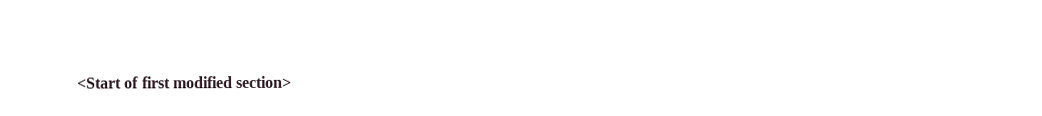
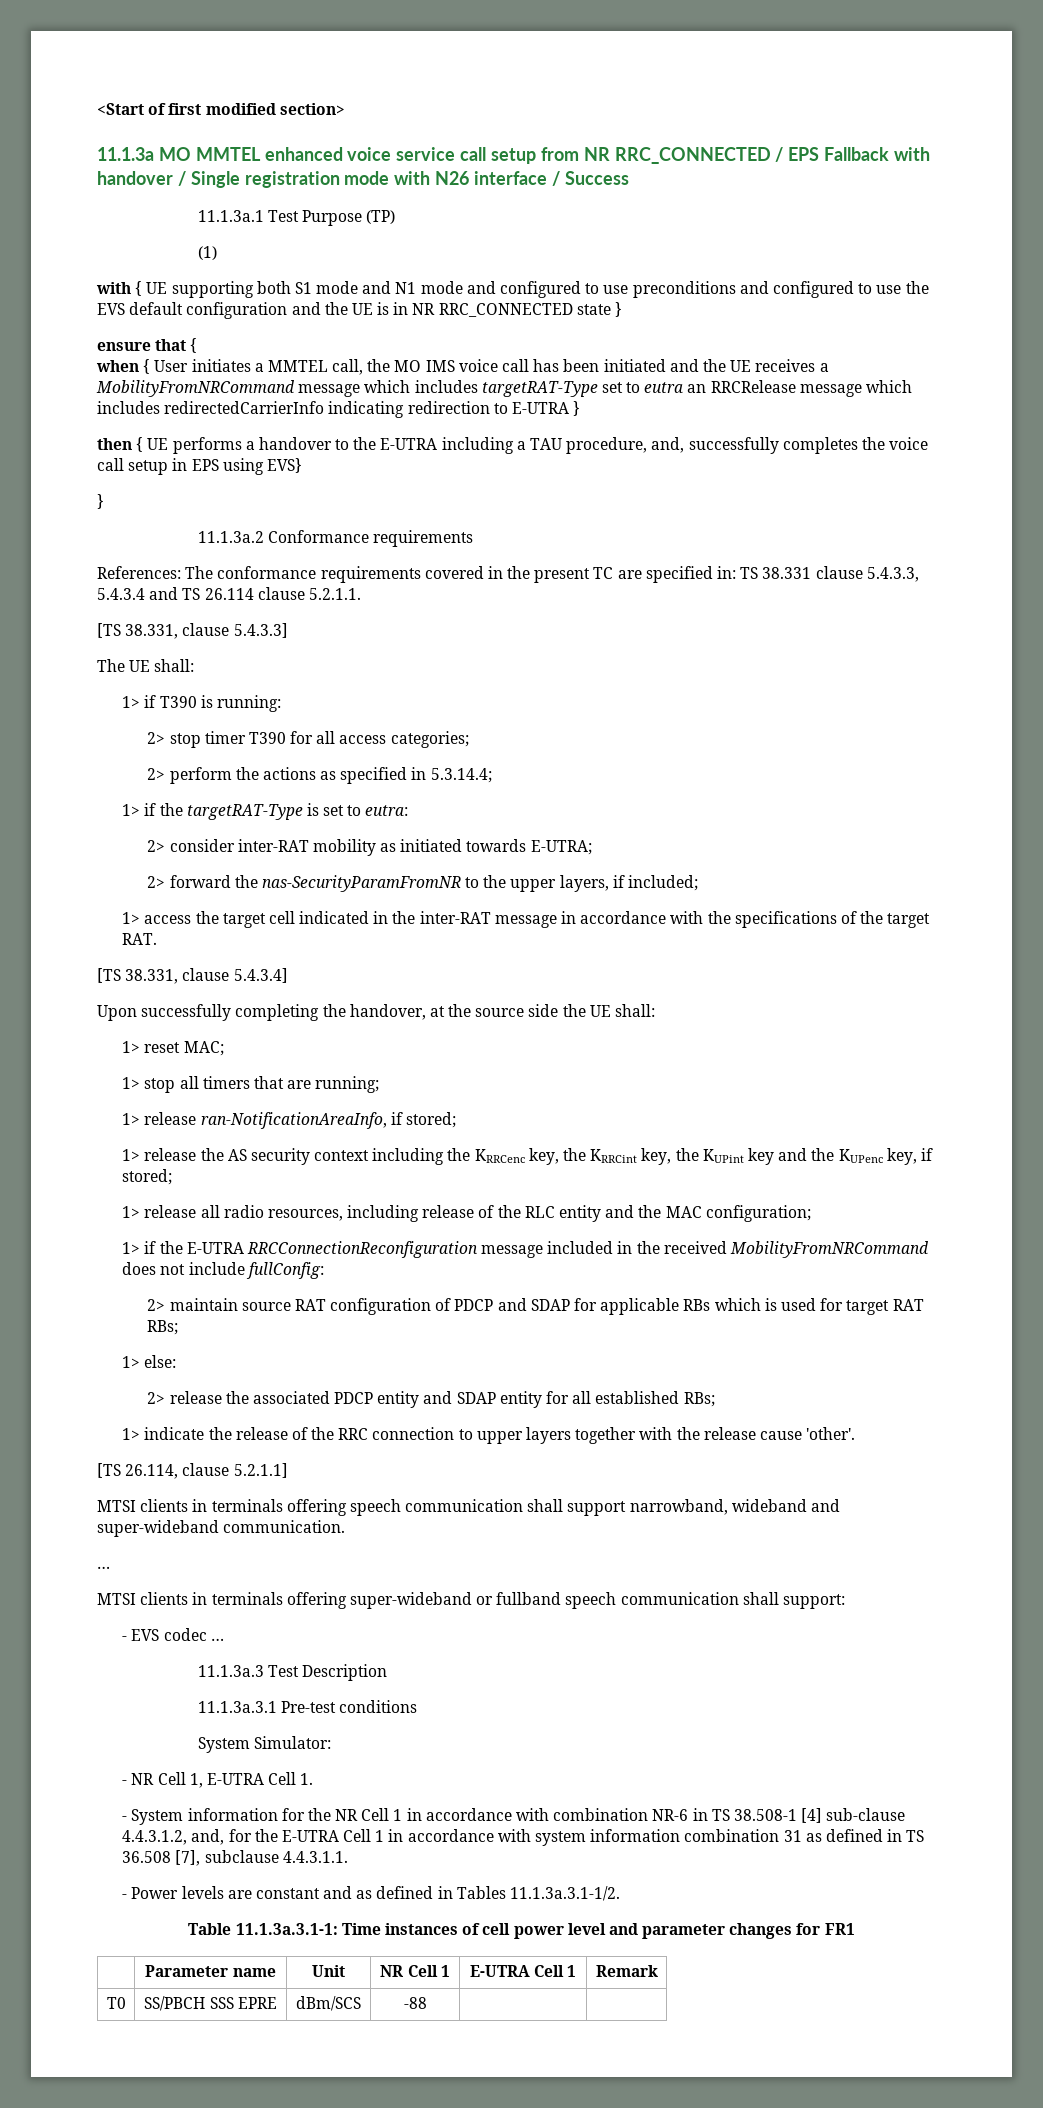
+ 11.1.3a MO MMTEL enhanced voice service call setup from NR RRC_CONNECTED / EPS Fallback with handover / Single registration mode with N26 interface / Success
+ 11.1.3a.1 Test Purpose (TP)
+ (1)
+ with { UE supporting both S1 mode and N1 mode and configured to use preconditions and configured to use the EVS default configuration and the UE is in NR RRC_CONNECTED state }
+ ensure that {
+ when { User initiates a MMTEL call, the MO IMS voice call has been initiated and the UE receives a MobilityFromNRCommand message which includes targetRAT-Type set to eutra an RRCRelease message which includes redirectedCarrierInfo indicating redirection to E-UTRA }
+ then { UE performs a handover to the E-UTRA including a TAU procedure, and, successfully completes the voice call setup in EPS using EVS}
+ }
+ 11.1.3a.2 Conformance requirements
+ References: The conformance requirements covered in the present TC are specified in: TS 38.331 clause 5.4.3.3, 5.4.3.4 and TS 26.114 clause 5.2.1.1.
+ [TS 38.331, clause 5.4.3.3]
+ The UE shall:
+ 1> if T390 is running:
+ 2> stop timer T390 for all access categories;
+ 2> perform the actions as specified in 5.3.14.4;
+ 1> if the targetRAT-Type is set to eutra:
+ 2> consider inter-RAT mobility as initiated towards E-UTRA;
+ 2> forward the nas-SecurityParamFromNR to the upper layers, if included;
+ 1> access the target cell indicated in the inter-RAT message in accordance with the specifications of the target RAT.
+ [TS 38.331, clause 5.4.3.4]
+ Upon successfully completing the handover, at the source side the UE shall:
+ 1> reset MAC;
+ 1> stop all timers that are running;
+ 1> release ran-NotificationAreaInfo, if stored;
+ 1> release the AS security context including the KRRCenc key, the KRRCint key, the KUPint key and the KUPenc key, if stored;
+ 1> release all radio resources, including release of the RLC entity and the MAC configuration;
+ 1> if the E-UTRA RRCConnectionReconfiguration message included in the received MobilityFromNRCommand does not include fullConfig:
+ 2> maintain source RAT configuration of PDCP and SDAP for applicable RBs which is used for target RAT RBs;
+ 1> else:
+ 2> release the associated PDCP entity and SDAP entity for all established RBs;
+ 1> indicate the release of the RRC connection to upper layers together with the release cause 'other'.
+ [TS 26.114, clause 5.2.1.1]
+ MTSI clients in terminals offering speech communication shall support narrowband, wideband and super-wideband communication.
+ …
+ MTSI clients in terminals offering super-wideband or fullband speech communication shall support:
+ - EVS codec …
+ 11.1.3a.3 Test Description
+ 11.1.3a.3.1 Pre-test conditions
+ System Simulator:
+ - NR Cell 1, E-UTRA Cell 1.
+ - System information for the NR Cell 1 in accordance with combination NR-6 in TS 38.508-1 [4] sub-clause 4.4.3.1.2, and, for the E-UTRA Cell 1 in accordance with system information combination 31 as defined in TS 36.508 [7], subclause 4.4.3.1.1.
+ - Power levels are constant and as defined in Tables 11.1.3a.3.1-1/2.
+ Table 11.1.3a.3.1-1: Time instances of cell power level and parameter changes for FR1
+ | Parameter name | Unit | NR Cell 1 | E-UTRA Cell 1 | Remark
+ T0 | SS/PBCH SSS EPRE | dBm/SCS | -88 | |

